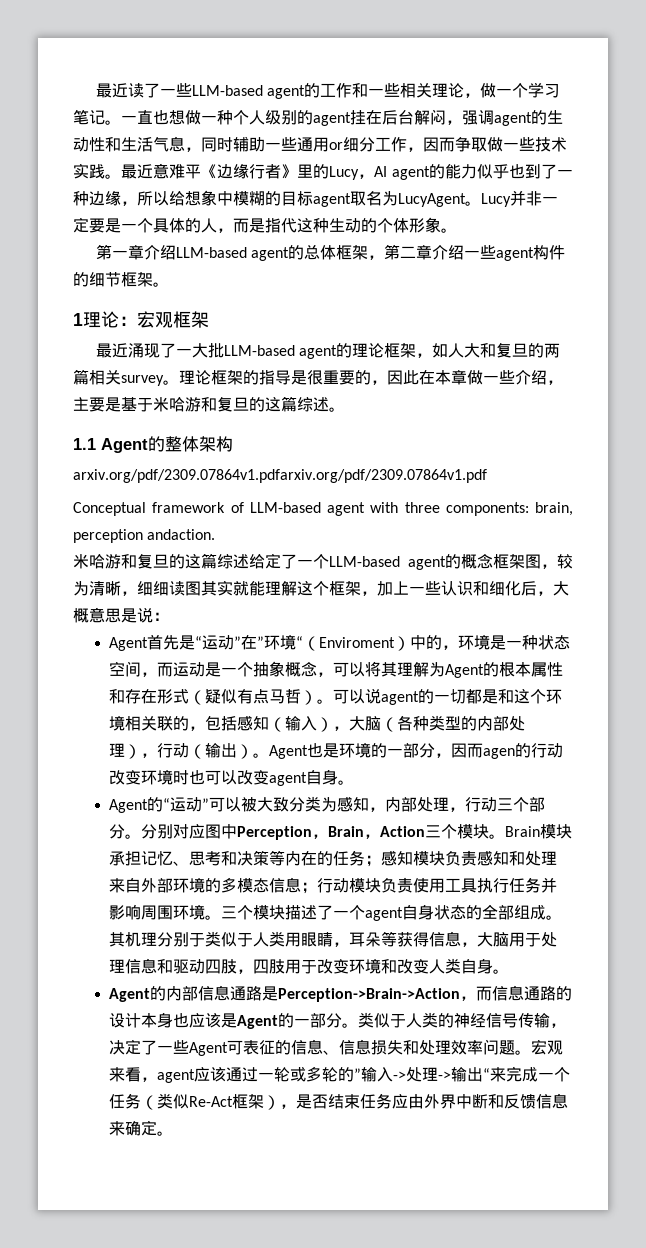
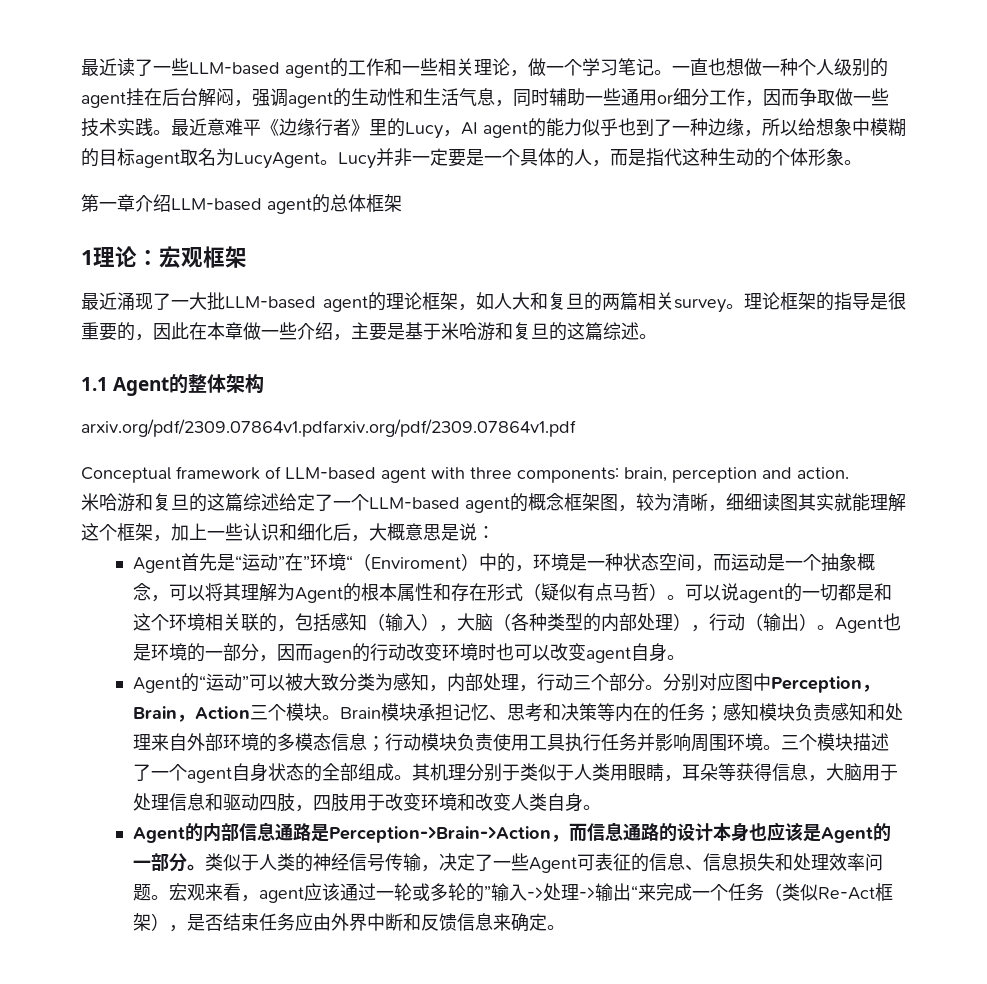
- 第一章介绍LLM-based agent的总体框架，第二章介绍一些agent构件的细节框架。
+ 第一章介绍LLM-based agent的总体框架
- Conceptual framework of LLM-based agent with three components: brain, perception andaction.
+ Conceptual framework of LLM-based agent with three components: brain, perception and action.

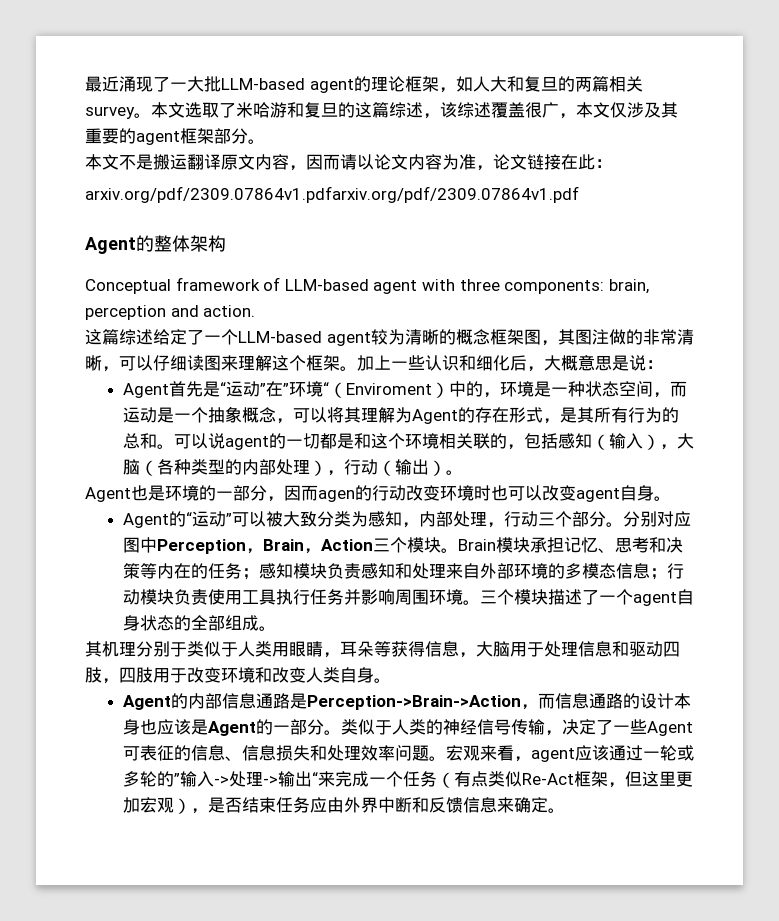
- 最近读了一些LLM-based agent的工作和一些相关理论，做一个学习笔记。一直也想做一种个人级别的agent挂在后台解闷，强调agent的生动性和生活气息，同时辅助一些通用or细分工作，因而争取做一些技术实践。最近意难平《边缘行者》里的Lucy，AI agent的能力似乎也到了一种边缘，所以给想象中模糊的目标agent取名为LucyAgent。Lucy并非一定要是一个具体的人，而是指代这种生动的个体形象。
- 第一章介绍LLM-based agent的总体框架
- 1理论：宏观框架
- 理论框架的指导是很重要的，因此在本章做一些介绍，主要是基于米哈游和复旦的这篇综述。
- 1.1 Agent的整体架构
+ 本文选取了米哈游和复旦的这篇综述，该综述覆盖很广，本文仅涉及其重要的agent框架部分。
+ 本文不是搬运翻译原文内容，因而请以论文内容为准，论文链接在此：
+ arxiv.org/pdf/2309.07864v1.pdfarxiv.org/pdf/2309.07864v1.pdf
+ Agent的整体架构
- arxiv.org/pdf/2309.07864v1.pdfarxiv.org/pdf/2309.07864v1.pdf
- 米哈游和复旦的这篇综述给定了一个LLM-based agent的概念框架图，较为清晰，细细读图其实就能理解这个框架，加上一些认识和细化后，大概意思是说：
+ 这篇综述给定了一个LLM-based agent较为清晰的概念框架图，其图注做的非常清晰，可以仔细读图来理解这个框架。加上一些认识和细化后，大概意思是说：
- Agent首先是“运动”在”环境“（Enviroment）中的，环境是一种状态空间，而运动是一个抽象概念，可以将其理解为Agent的根本属性和存在形式（疑似有点马哲）。
+ Agent首先是“运动”在”环境“（Enviroment）中的，环境是一种状态空间，而运动是一个抽象概念，可以将其理解为Agent的存在形式，是其所有行为的总和。
- 可以说agent的一切都是和这个环境相关联的，包括感知（输入），大脑（各种类型的内部处理），行动（输出）。Agent也是环境的一部分，因而agen的行动改变环境时也可以改变agent自身。
+ 可以说agent的一切都是和这个环境相关联的，包括感知（输入），大脑（各种类型的内部处理），行动（输出）。
+ Agent也是环境的一部分，因而agen的行动改变环境时也可以改变agent自身。
- 三个模块描述了一个agent自身状态的全部组成。其机理分别于类似于人类用眼睛，耳朵等获得信息，大脑用于处理信息和驱动四肢，四肢用于改变环境和改变人类自身。
+ 三个模块描述了一个agent自身状态的全部组成。
+ 其机理分别于类似于人类用眼睛，耳朵等获得信息，大脑用于处理信息和驱动四肢，四肢用于改变环境和改变人类自身。
- 宏观来看，agent应该通过一轮或多轮的”输入->处理->输出“来完成一个任务（类似Re-Act框架），是否结束任务应由外界中断和反馈信息来确定。
+ 宏观来看，agent应该通过一轮或多轮的”输入->处理->输出“来完成一个任务（有点类似Re-Act框架，但这里更加宏观），是否结束任务应由外界中断和反馈信息来确定。

